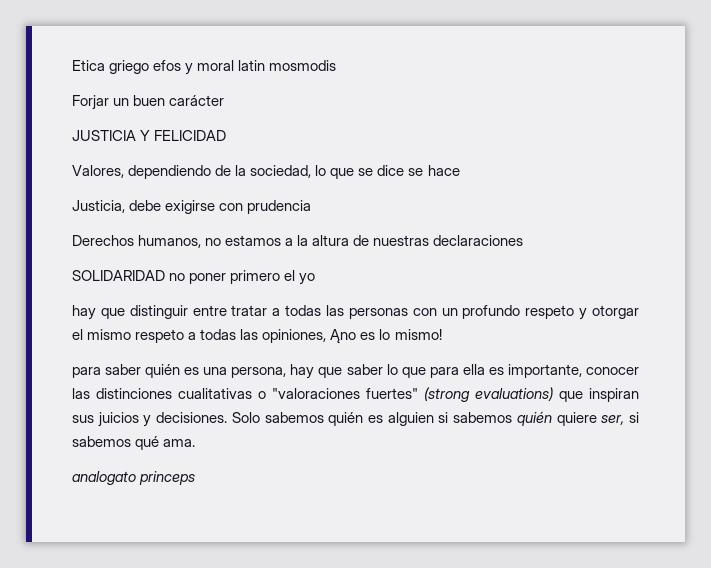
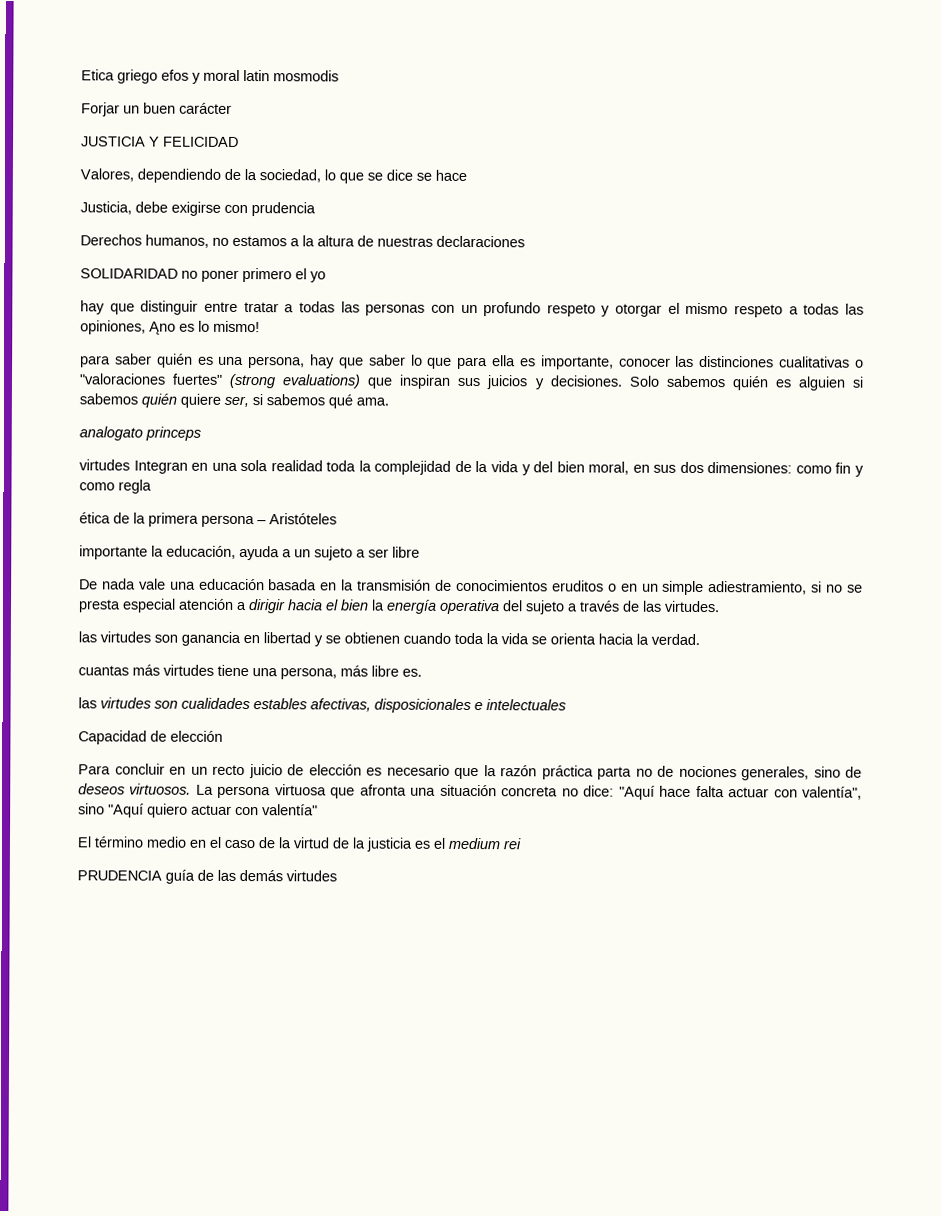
+ virtudes Integran en una sola realidad toda la complejidad de la vida y del bien moral, en sus dos dimensiones: como fin y como regla
+ ética de la primera persona – Aristóteles
+ importante la educación, ayuda a un sujeto a ser libre
+ De nada vale una educación basada en la transmisión de conocimientos eruditos o en un simple adiestramiento, si no se presta especial atención a dirigir hacia el bien la energía operativa del sujeto a través de las virtudes.
+ las virtudes son ganancia en libertad y se obtienen cuando toda la vida se orienta hacia la verdad.
+ cuantas más virtudes tiene una persona, más libre es.
+ las virtudes son cualidades estables afectivas, disposicionales e intelectuales
+ Capacidad de elección
+ Para concluir en un recto juicio de elección es necesario que la razón práctica parta no de nociones generales, sino de deseos virtuosos. La persona virtuosa que afronta una situación concreta no dice: "Aquí hace falta actuar con valentía", sino "Aquí quiero actuar con valentía"
+ El término medio en el caso de la virtud de la justicia es el medium rei
+ PRUDENCIA guía de las demás virtudes

